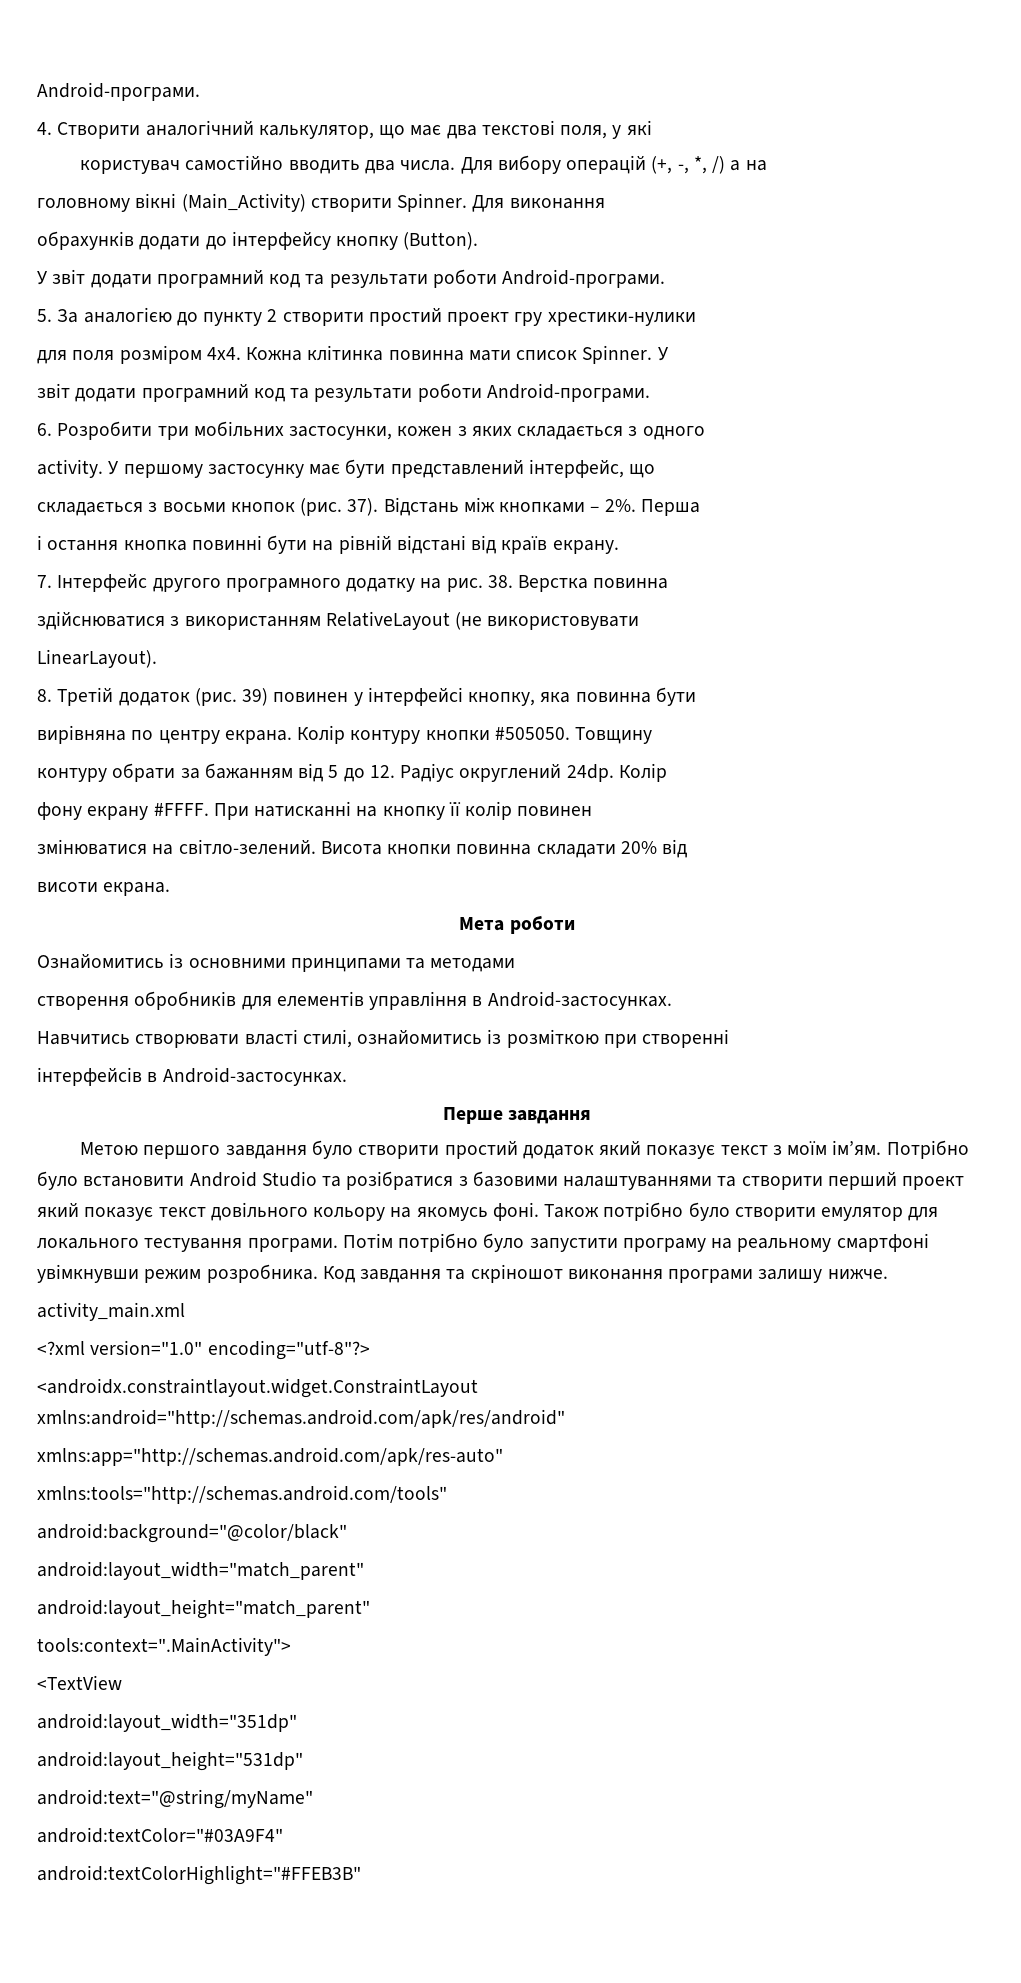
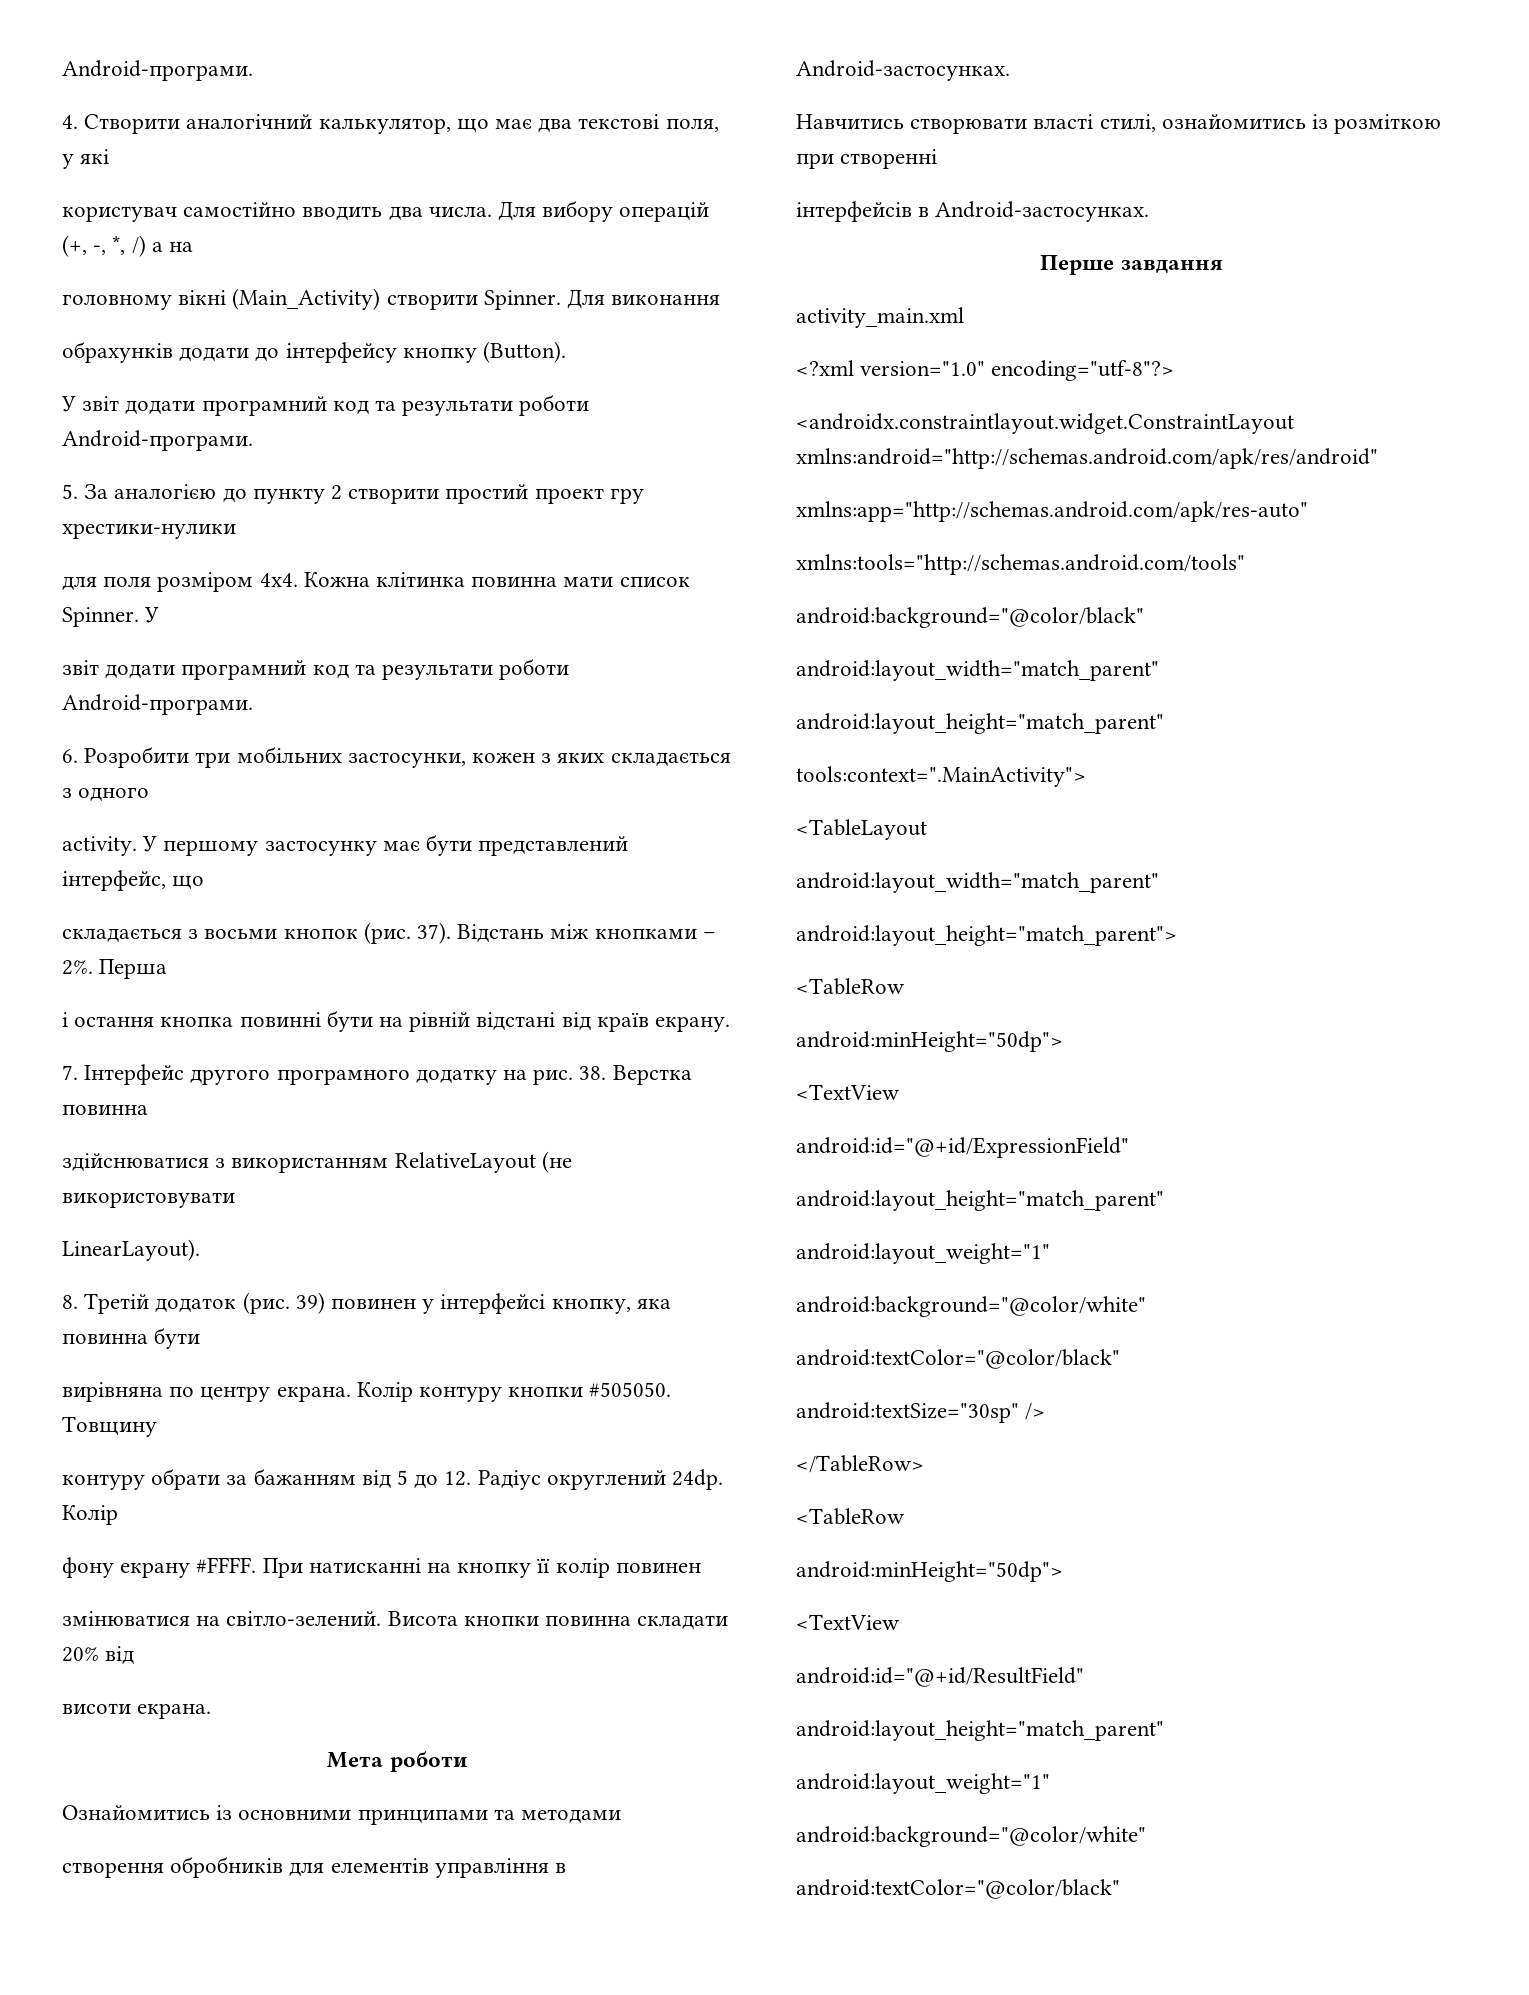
- Метою першого завдання було створити простий додаток який показує текст з моїм ім’ям. Потрібно було встановити Android Studio та розібратися з базовими налаштуваннями та створити перший проект який показує текст довільного кольору на якомусь фоні. Також потрібно було створити емулятор для локального тестування програми. Потім потрібно було запустити програму на реальному смартфоні увімкнувши режим розробника. Код завдання та скріношот виконання програми залишу нижче.
+ <TableLayout
+ android:layout_width="match_parent"
+ android:layout_height="match_parent">
+ <TableRow
+ android:minHeight="50dp">
  <TextView
- android:layout_width="351dp"
- android:layout_height="531dp"
- android:text="@string/myName"
- android:textColor="#03A9F4"
- android:textColorHighlight="#FFEB3B"
+ android:id="@+id/ExpressionField"
+ android:layout_height="match_parent"
+ android:layout_weight="1"
+ android:background="@color/white"
+ android:textColor="@color/black"
+ android:textSize="30sp" />
+ </TableRow>
+ <TableRow
+ android:minHeight="50dp">
+ <TextView
+ android:id="@+id/ResultField"
+ android:layout_height="match_parent"
+ android:layout_weight="1"
+ android:background="@color/white"
+ android:textColor="@color/black"

